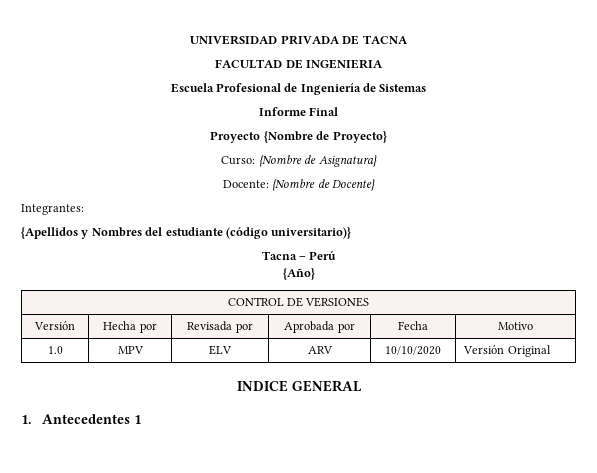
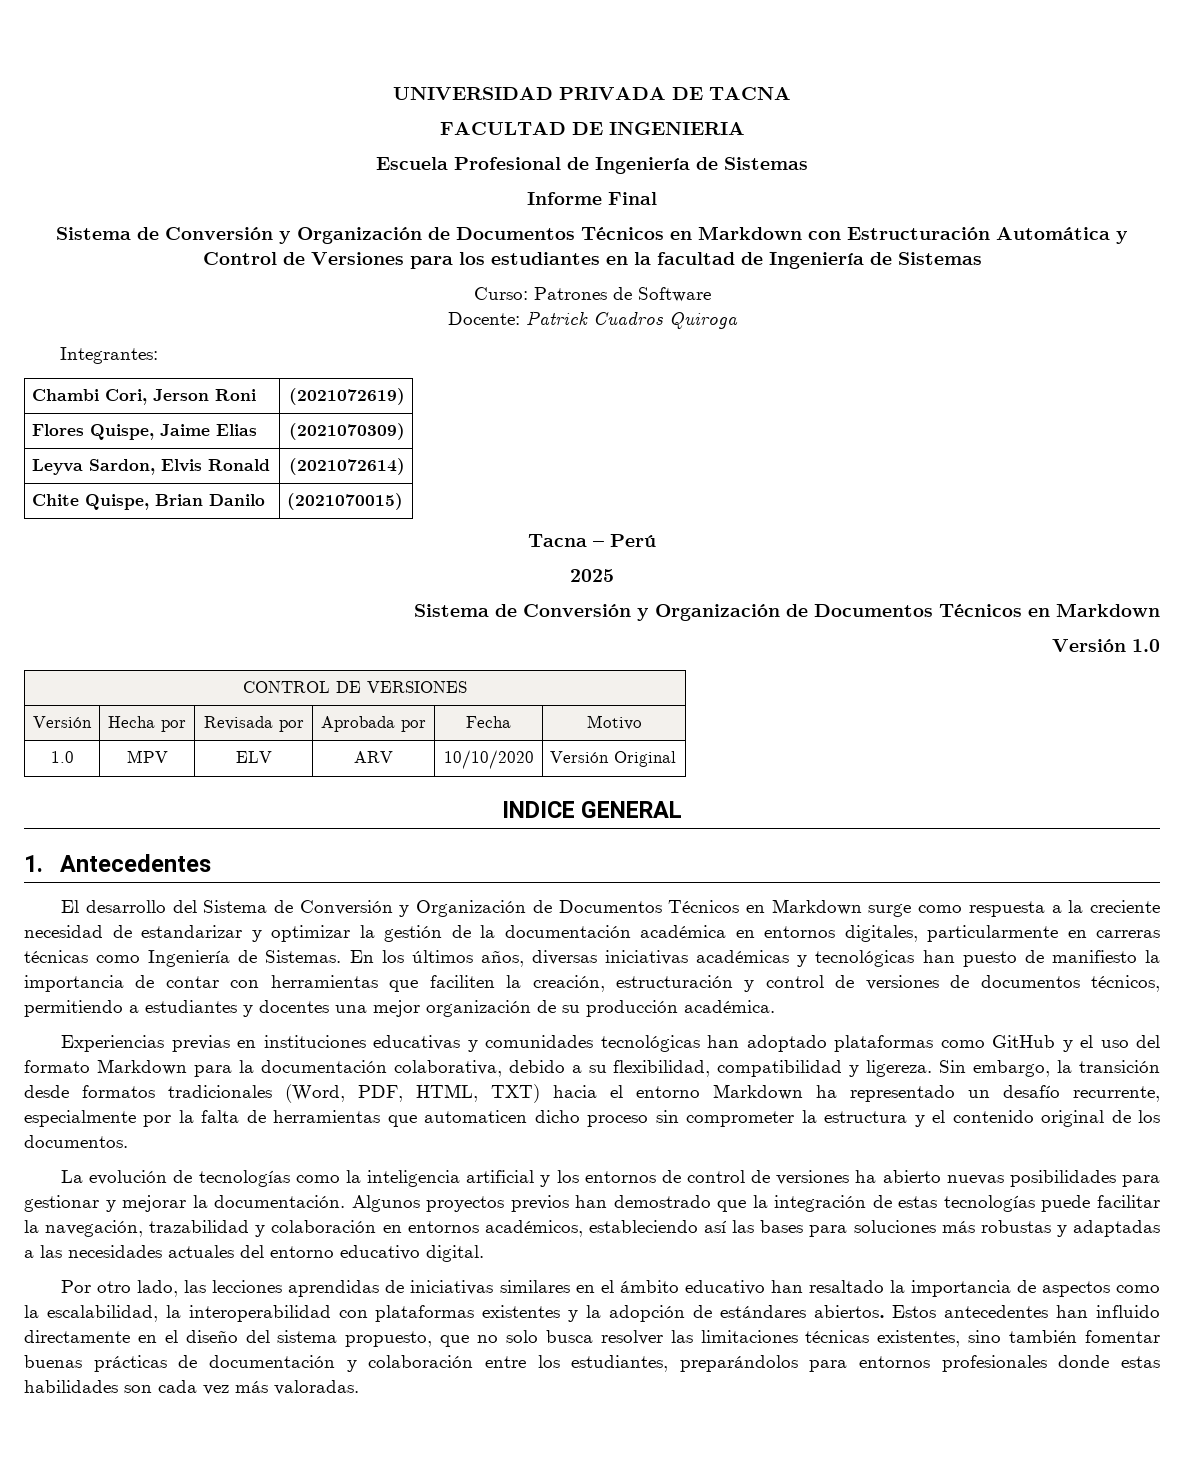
- Proyecto {Nombre de Proyecto}
- Curso: {Nombre de Asignatura}
- Docente: {Nombre de Docente}
+ Sistema de Conversión y Organización de Documentos Técnicos en Markdown con Estructuración Automática y Control de Versiones para los estudiantes en la facultad de Ingeniería de Sistemas
+ Curso: Patrones de Software
+ Docente: Patrick Cuadros Quiroga
  Integrantes:
- {Apellidos y Nombres del estudiante (código universitario)}
+ Chambi Cori, Jerson Roni | (2021072619)
+ Flores Quispe, Jaime Elias | (2021070309)
+ Leyva Sardon, Elvis Ronald | (2021072614)
+ Chite Quispe, Brian Danilo | (2021070015)
  Tacna – Perú
- {Año}
+ 2025
+ Sistema de Conversión y Organización de Documentos Técnicos en Markdown
+ Versión 1.0
- 1. Antecedentes 1
+ 1. Antecedentes
+ El desarrollo del Sistema de Conversión y Organización de Documentos Técnicos en Markdown surge como respuesta a la creciente necesidad de estandarizar y optimizar la gestión de la documentación académica en entornos digitales, particularmente en carreras técnicas como Ingeniería de Sistemas. En los últimos años, diversas iniciativas académicas y tecnológicas han puesto de manifiesto la importancia de contar con herramientas que faciliten la creación, estructuración y control de versiones de documentos técnicos, permitiendo a estudiantes y docentes una mejor organización de su producción académica.
+ Experiencias previas en instituciones educativas y comunidades tecnológicas han adoptado plataformas como GitHub y el uso del formato Markdown para la documentación colaborativa, debido a su flexibilidad, compatibilidad y ligereza. Sin embargo, la transición desde formatos tradicionales (Word, PDF, HTML, TXT) hacia el entorno Markdown ha representado un desafío recurrente, especialmente por la falta de herramientas que automaticen dicho proceso sin comprometer la estructura y el contenido original de los documentos.
+ La evolución de tecnologías como la inteligencia artificial y los entornos de control de versiones ha abierto nuevas posibilidades para gestionar y mejorar la documentación. Algunos proyectos previos han demostrado que la integración de estas tecnologías puede facilitar la navegación, trazabilidad y colaboración en entornos académicos, estableciendo así las bases para soluciones más robustas y adaptadas a las necesidades actuales del entorno educativo digital.
+ Por otro lado, las lecciones aprendidas de iniciativas similares en el ámbito educativo han resaltado la importancia de aspectos como la escalabilidad, la interoperabilidad con plataformas existentes y la adopción de estándares abiertos. Estos antecedentes han influido directamente en el diseño del sistema propuesto, que no solo busca resolver las limitaciones técnicas existentes, sino también fomentar buenas prácticas de documentación y colaboración entre los estudiantes, preparándolos para entornos profesionales donde estas habilidades son cada vez más valoradas.

